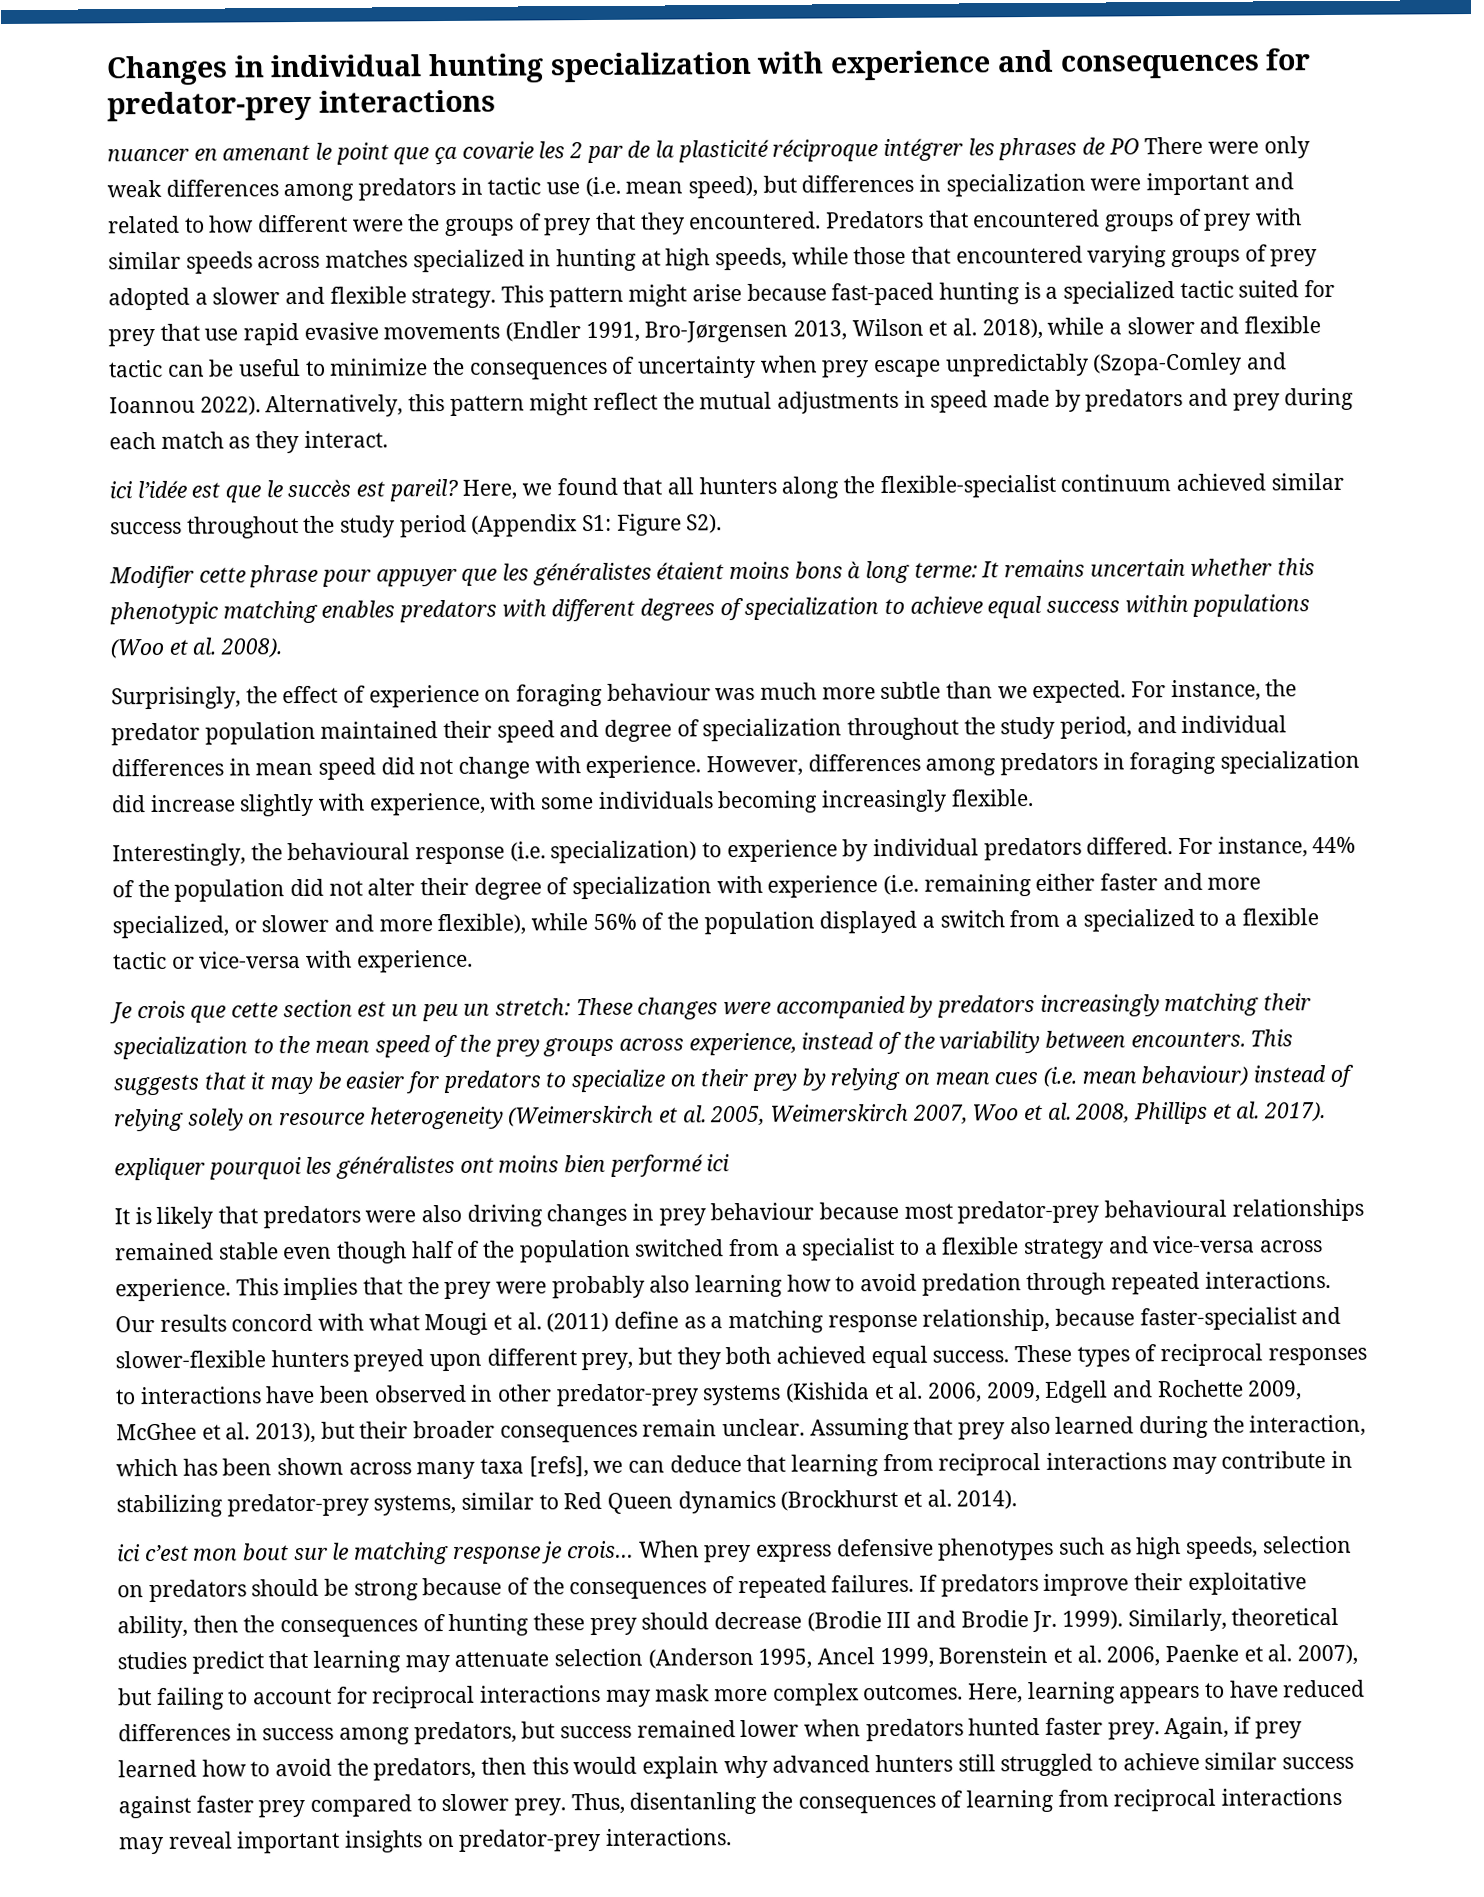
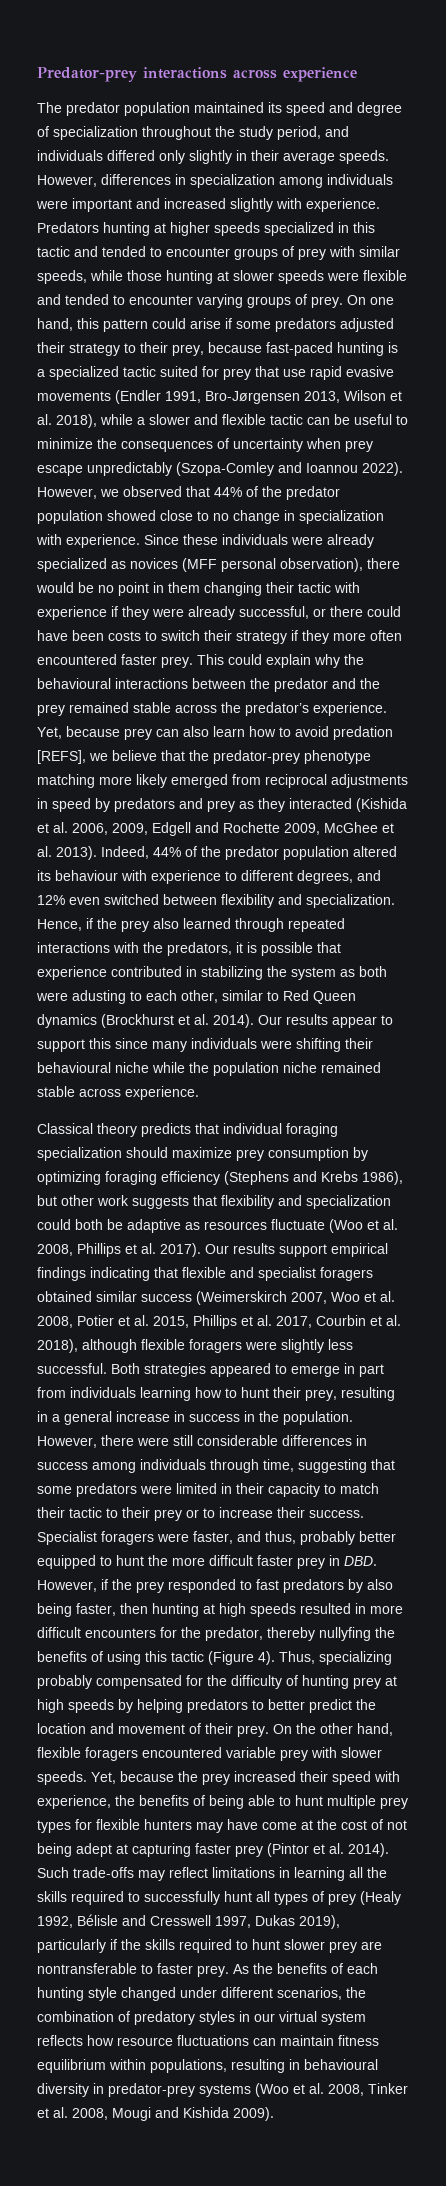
- Changes in individual hunting specialization with experience and consequences for predator-prey interactions
- nuancer en amenant le point que ça covarie les 2 par de la plasticité réciproque intégrer les phrases de PO There were only weak differences among predators in tactic use (i.e. mean speed), but differences in specialization were important and related to how different were the groups of prey that they encountered. Predators that encountered groups of prey with similar speeds across matches specialized in hunting at high speeds, while those that encountered varying groups of prey adopted a slower and flexible strategy. This pattern might arise because fast-paced hunting is a specialized tactic suited for prey that use rapid evasive movements (Endler 1991, Bro-Jørgensen 2013, Wilson et al. 2018), while a slower and flexible tactic can be useful to minimize the consequences of uncertainty when prey escape unpredictably (Szopa-Comley and Ioannou 2022).
+ Predator-prey interactions across experience
+ The predator population maintained its speed and degree of specialization throughout the study period, and individuals differed only slightly in their average speeds. However, differences in specialization among individuals were important and increased slightly with experience. Predators hunting at higher speeds specialized in this tactic and tended to encounter groups of prey with similar speeds, while those hunting at slower speeds were flexible and tended to encounter varying groups of prey. On one hand, this pattern could arise if some predators adjusted their strategy to their prey, because fast-paced hunting is a specialized tactic suited for prey that use rapid evasive movements (Endler 1991, Bro-Jørgensen 2013, Wilson et al. 2018), while a slower and flexible tactic can be useful to minimize the consequences of uncertainty when prey escape unpredictably (Szopa-Comley and Ioannou 2022).
- Alternatively, this pattern might reflect the mutual adjustments in speed made by predators and prey during each match as they interact.
- ici l’idée est que le succès est pareil? Here, we found that all hunters along the flexible-specialist continuum achieved similar success throughout the study period (Appendix S1: Figure S2).
- Modifier cette phrase pour appuyer que les généralistes étaient moins bons à long terme: It remains uncertain whether this phenotypic matching enables predators with different degrees of specialization to achieve equal success within populations (Woo et al. 2008).
- Surprisingly, the effect of experience on foraging behaviour was much more subtle than we expected. For instance, the predator population maintained their speed and degree of specialization throughout the study period, and individual differences in mean speed did not change with experience. However, differences among predators in foraging specialization did increase slightly with experience, with some individuals becoming increasingly flexible.
- Interestingly, the behavioural response (i.e. specialization) to experience by individual predators differed. For instance, 44% of the population did not alter their degree of specialization with experience (i.e. remaining either faster and more specialized, or slower and more flexible), while 56% of the population displayed a switch from a specialized to a flexible tactic or vice-versa with experience.
- Je crois que cette section est un peu un stretch: These changes were accompanied by predators increasingly matching their specialization to the mean speed of the prey groups across experience, instead of the variability between encounters. This suggests that it may be easier for predators to specialize on their prey by relying on mean cues (i.e. mean behaviour) instead of relying solely on resource heterogeneity (Weimerskirch et al. 2005, Weimerskirch 2007, Woo et al. 2008, Phillips et al. 2017).
- expliquer pourquoi les généralistes ont moins bien performé ici
- It is likely that predators were also driving changes in prey behaviour because most predator-prey behavioural relationships remained stable even though half of the population switched from a specialist to a flexible strategy and vice-versa across experience. This implies that the prey were probably also learning how to avoid predation through repeated interactions. Our results concord with what Mougi et al. (2011) define as a matching response relationship, because faster-specialist and slower-flexible hunters preyed upon different prey, but they both achieved equal success. These types of reciprocal responses to interactions have been observed in other predator-prey systems (Kishida et al. 2006, 2009, Edgell and Rochette 2009, McGhee et al. 2013), but their broader consequences remain unclear. Assuming that prey also learned during the interaction, which has been shown across many taxa [refs], we can deduce that learning from reciprocal interactions may contribute in stabilizing predator-prey systems, similar to Red Queen dynamics (Brockhurst et al. 2014).
- ici c’est mon bout sur le matching response je crois… When prey express defensive phenotypes such as high speeds, selection on predators should be strong because of the consequences of repeated failures. If predators improve their exploitative ability, then the consequences of hunting these prey should decrease (Brodie III and Brodie Jr. 1999). Similarly, theoretical studies predict that learning may attenuate selection (Anderson 1995, Ancel 1999, Borenstein et al. 2006, Paenke et al. 2007), but failing to account for reciprocal interactions may mask more complex outcomes. Here, learning appears to have reduced differences in success among predators, but success remained lower when predators hunted faster prey. Again, if prey learned how to avoid the predators, then this would explain why advanced hunters still struggled to achieve similar success against faster prey compared to slower prey. Thus, disentanling the consequences of learning from reciprocal interactions may reveal important insights on predator-prey interactions.
+ However, we observed that 44% of the predator population showed close to no change in specialization with experience. Since these individuals were already specialized as novices (MFF personal observation), there would be no point in them changing their tactic with experience if they were already successful, or there could have been costs to switch their strategy if they more often encountered faster prey. This could explain why the behavioural interactions between the predator and the prey remained stable across the predator’s experience. Yet, because prey can also learn how to avoid predation [REFS], we believe that the predator-prey phenotype matching more likely emerged from reciprocal adjustments in speed by predators and prey as they interacted (Kishida et al. 2006, 2009, Edgell and Rochette 2009, McGhee et al. 2013). Indeed, 44% of the predator population altered its behaviour with experience to different degrees, and 12% even switched between flexibility and specialization. Hence, if the prey also learned through repeated interactions with the predators, it is possible that experience contributed in stabilizing the system as both were adusting to each other, similar to Red Queen dynamics (Brockhurst et al. 2014). Our results appear to support this since many individuals were shifting their behavioural niche while the population niche remained stable across experience.
+ Classical theory predicts that individual foraging specialization should maximize prey consumption by optimizing foraging efficiency (Stephens and Krebs 1986), but other work suggests that flexibility and specialization could both be adaptive as resources fluctuate (Woo et al. 2008, Phillips et al. 2017). Our results support empirical findings indicating that flexible and specialist foragers obtained similar success (Weimerskirch 2007, Woo et al. 2008, Potier et al. 2015, Phillips et al. 2017, Courbin et al. 2018), although flexible foragers were slightly less successful. Both strategies appeared to emerge in part from individuals learning how to hunt their prey, resulting in a general increase in success in the population. However, there were still considerable differences in success among individuals through time, suggesting that some predators were limited in their capacity to match their tactic to their prey or to increase their success. Specialist foragers were faster, and thus, probably better equipped to hunt the more difficult faster prey in DBD. However, if the prey responded to fast predators by also being faster, then hunting at high speeds resulted in more difficult encounters for the predator, thereby nullyfing the benefits of using this tactic (Figure 4). Thus, specializing probably compensated for the difficulty of hunting prey at high speeds by helping predators to better predict the location and movement of their prey. On the other hand, flexible foragers encountered variable prey with slower speeds. Yet, because the prey increased their speed with experience, the benefits of being able to hunt multiple prey types for flexible hunters may have come at the cost of not being adept at capturing faster prey (Pintor et al. 2014). Such trade-offs may reflect limitations in learning all the skills required to successfully hunt all types of prey (Healy 1992, Bélisle and Cresswell 1997, Dukas 2019), particularly if the skills required to hunt slower prey are nontransferable to faster prey. As the benefits of each hunting style changed under different scenarios, the combination of predatory styles in our virtual system reflects how resource fluctuations can maintain fitness equilibrium within populations, resulting in behavioural diversity in predator-prey systems (Woo et al. 2008, Tinker et al. 2008, Mougi and Kishida 2009).

